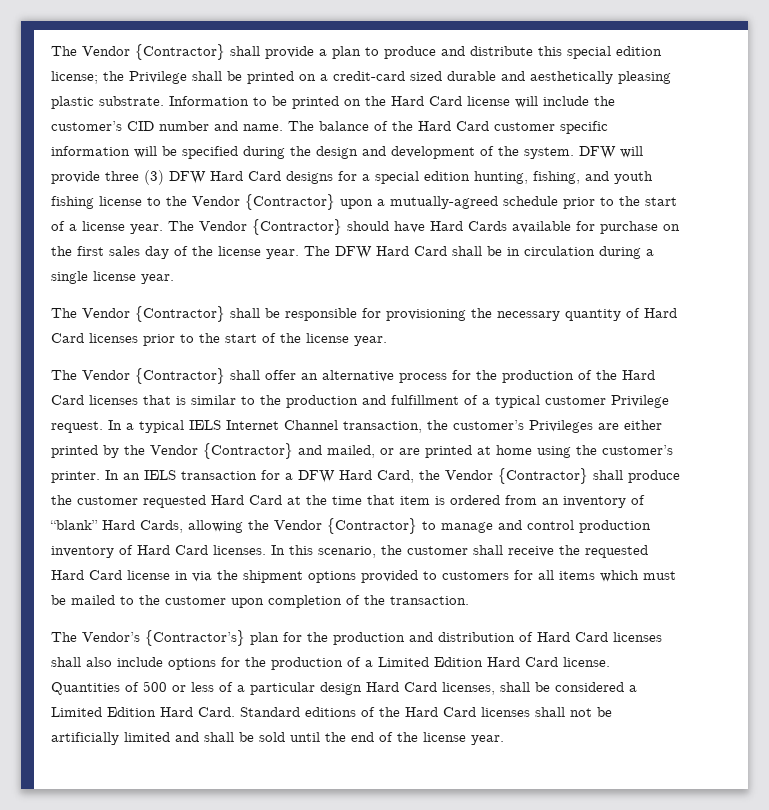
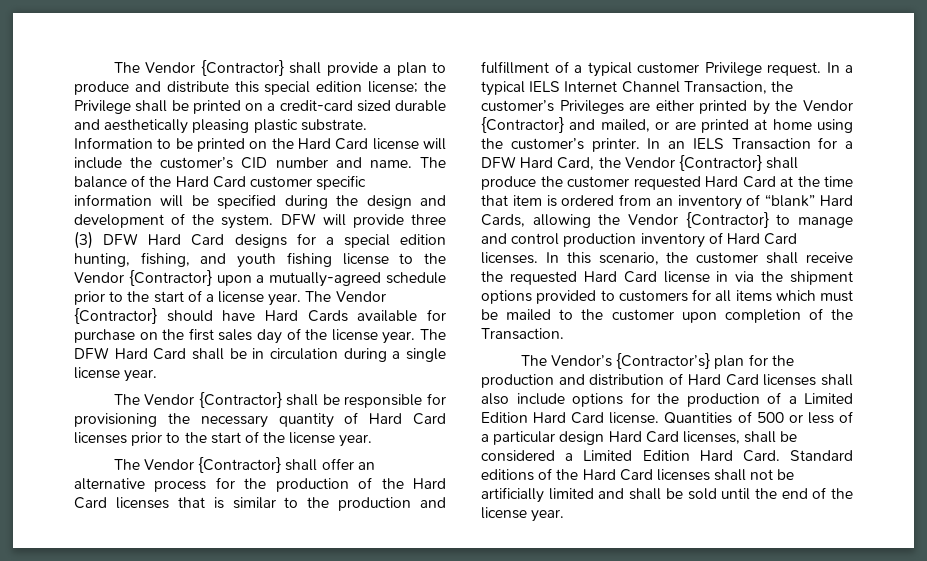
- In a typical IELS Internet Channel transaction, the customer’s Privileges are either printed by the Vendor {Contractor} and mailed, or are printed at home using the customer’s printer.
+ In a typical IELS Internet Channel Transaction, the customer’s Privileges are either printed by the Vendor {Contractor} and mailed, or are printed at home using the customer’s printer.
- In an IELS transaction for a DFW Hard Card, the Vendor {Contractor} shall produce the customer requested Hard Card at the time that item is ordered from an inventory of “blank” Hard Cards, allowing the Vendor {Contractor} to manage and control production inventory of Hard Card licenses.
+ In an IELS Transaction for a DFW Hard Card, the Vendor {Contractor} shall produce the customer requested Hard Card at the time that item is ordered from an inventory of “blank” Hard Cards, allowing the Vendor {Contractor} to manage and control production inventory of Hard Card licenses.
- In this scenario, the customer shall receive the requested Hard Card license in via the shipment options provided to customers for all items which must be mailed to the customer upon completion of the transaction.
+ In this scenario, the customer shall receive the requested Hard Card license in via the shipment options provided to customers for all items which must be mailed to the customer upon completion of the Transaction.

